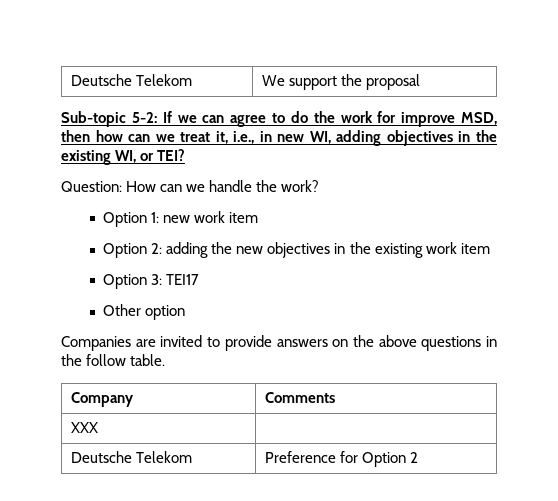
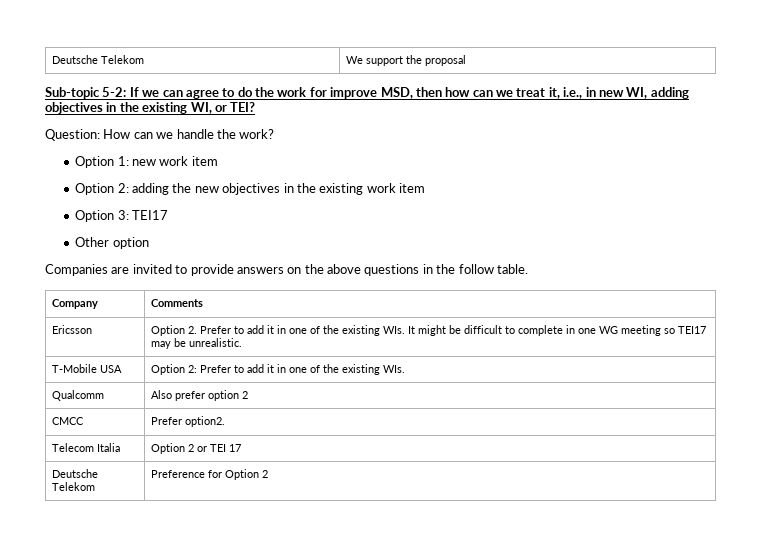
- XXX |
+ Ericsson | Option 2. Prefer to add it in one of the existing WIs. It might be difficult to complete in one WG meeting so TEI17 may be unrealistic.
+ T-Mobile USA | Option 2: Prefer to add it in one of the existing WIs.
+ Qualcomm | Also prefer option 2
+ CMCC | Prefer option2.
+ Telecom Italia | Option 2 or TEI 17

